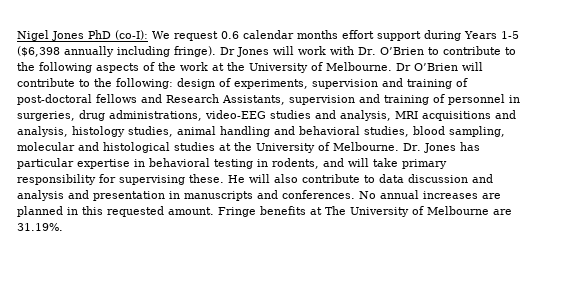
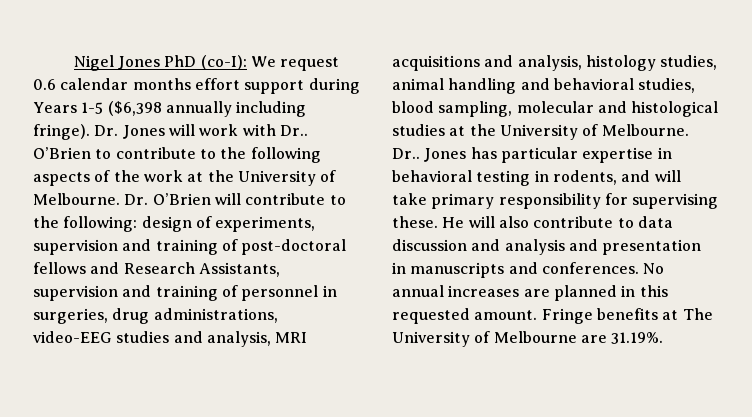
- Dr Jones will work with Dr. O’Brien to contribute to the following aspects of the work at the University of Melbourne.
+ Dr. Jones will work with Dr.. O’Brien to contribute to the following aspects of the work at the University of Melbourne.
- Dr O’Brien will contribute to the following: design of experiments, supervision and training of post-doctoral fellows and Research Assistants, supervision and training of personnel in surgeries, drug administrations, video-EEG studies and analysis, MRI acquisitions and analysis, histology studies, animal handling and behavioral studies, blood sampling, molecular and histological studies at the University of Melbourne.
+ Dr. O’Brien will contribute to the following: design of experiments, supervision and training of post-doctoral fellows and Research Assistants, supervision and training of personnel in surgeries, drug administrations, video-EEG studies and analysis, MRI acquisitions and analysis, histology studies, animal handling and behavioral studies, blood sampling, molecular and histological studies at the University of Melbourne.
- Dr. Jones has particular expertise in behavioral testing in rodents, and will take primary responsibility for supervising these.
+ Dr.. Jones has particular expertise in behavioral testing in rodents, and will take primary responsibility for supervising these.

